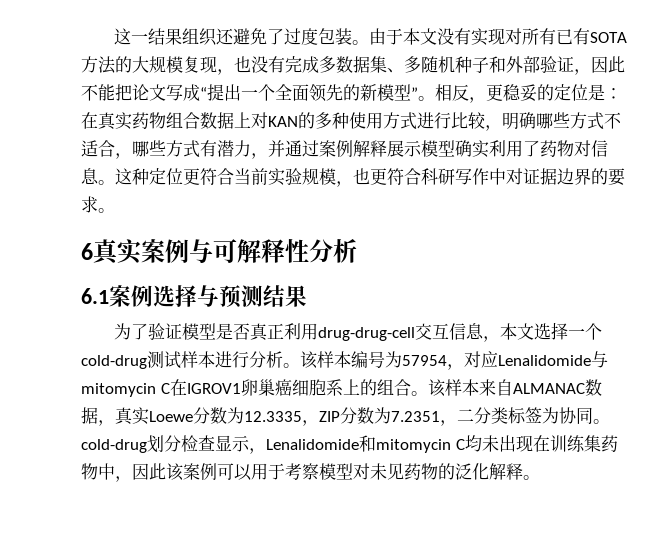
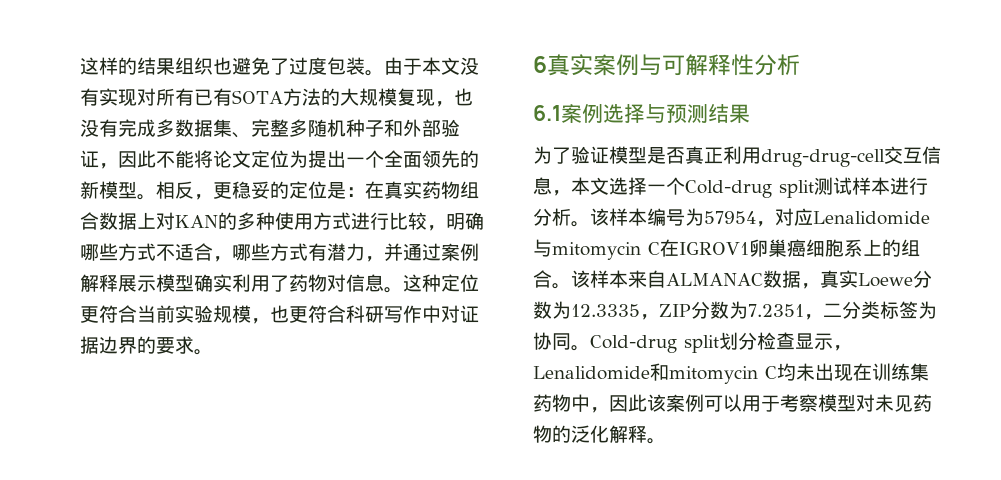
- 这一结果组织还避免了过度包装。
+ 这样的结果组织也避免了过度包装。
- 由于本文没有实现对所有已有SOTA方法的大规模复现，也没有完成多数据集、多随机种子和外部验证，因此不能把论文写成“提出一个全面领先的新模型”。
+ 由于本文没有实现对所有已有SOTA方法的大规模复现，也没有完成多数据集、完整多随机种子和外部验证，因此不能将论文定位为提出一个全面领先的新模型。
- 为了验证模型是否真正利用drug-drug-cell交互信息，本文选择一个cold-drug测试样本进行分析。
+ 为了验证模型是否真正利用drug-drug-cell交互信息，本文选择一个Cold-drug split测试样本进行分析。
- 该样本来自ALMANAC数据，真实Loewe分数为12.3335，ZIP分数为7.2351，二分类标签为协同。cold-drug划分检查显示，Lenalidomide和mitomycin C均未出现在训练集药物中，因此该案例可以用于考察模型对未见药物的泛化解释。
+ 该样本来自ALMANAC数据，真实Loewe分数为12.3335，ZIP分数为7.2351，二分类标签为协同。Cold-drug split划分检查显示，Lenalidomide和mitomycin C均未出现在训练集药物中，因此该案例可以用于考察模型对未见药物的泛化解释。

